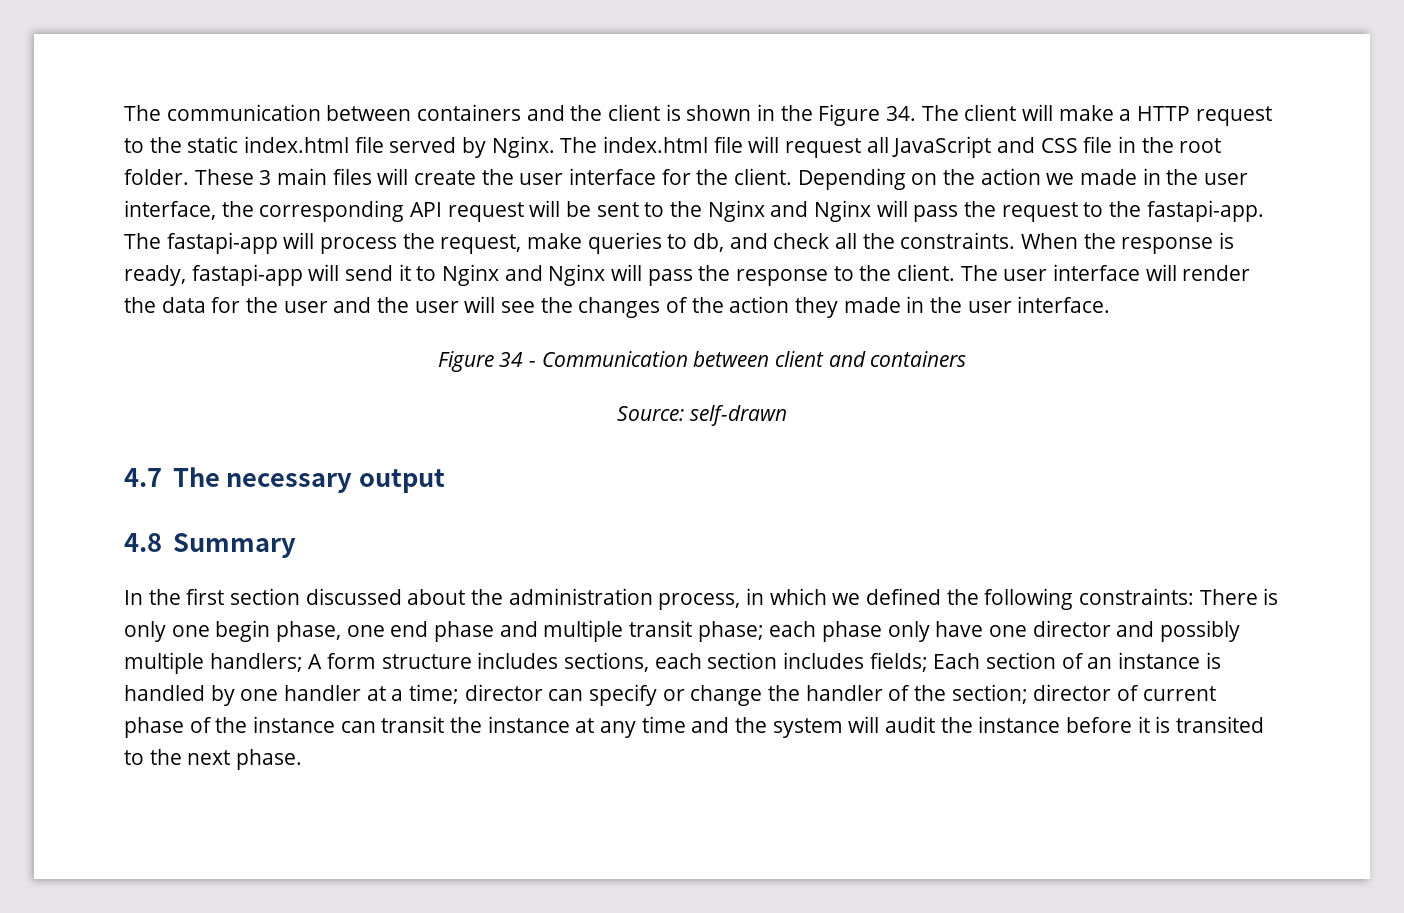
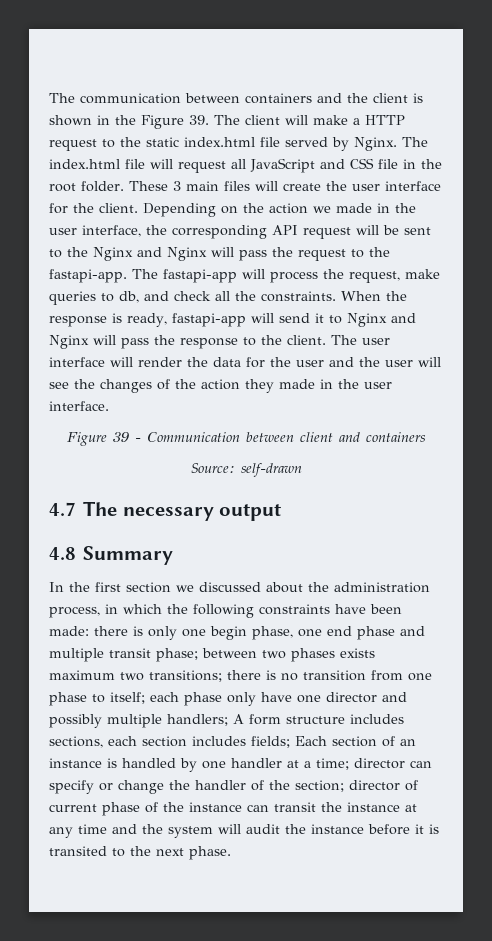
- The communication between containers and the client is shown in the Figure 34. The client will make a HTTP request to the static index.html file served by Nginx.
+ The communication between containers and the client is shown in the Figure 39. The client will make a HTTP request to the static index.html file served by Nginx.
- Figure 34 - Communication between client and containers
+ Figure 39 - Communication between client and containers
- In the first section discussed about the administration process, in which we defined the following constraints: There is only one begin phase, one end phase and multiple transit phase;
+ In the first section we discussed about the administration process, in which the following constraints have been made: there is only one begin phase, one end phase and multiple transit phase;
+ between two phases exists maximum two transitions; there is no transition from one phase to itself;

